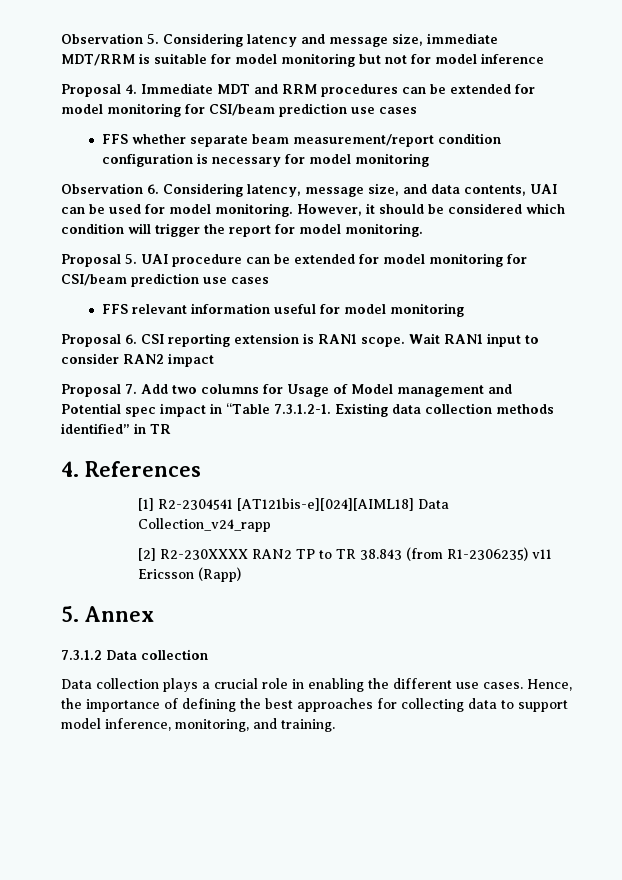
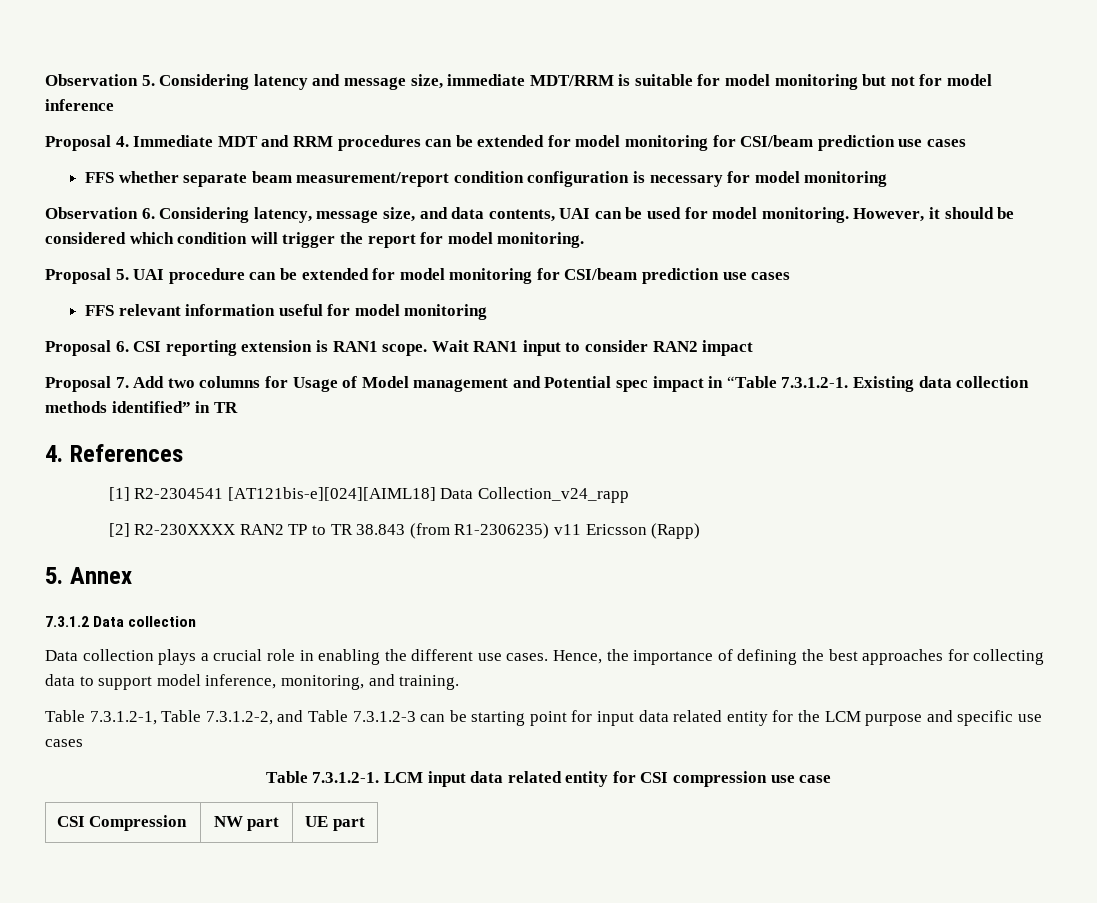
+ Table 7.3.1.2-1, Table 7.3.1.2-2, and Table 7.3.1.2-3 can be starting point for input data related entity for the LCM purpose and specific use cases
+ Table 7.3.1.2-1. LCM input data related entity for CSI compression use case
+ CSI Compression | NW part | UE part

